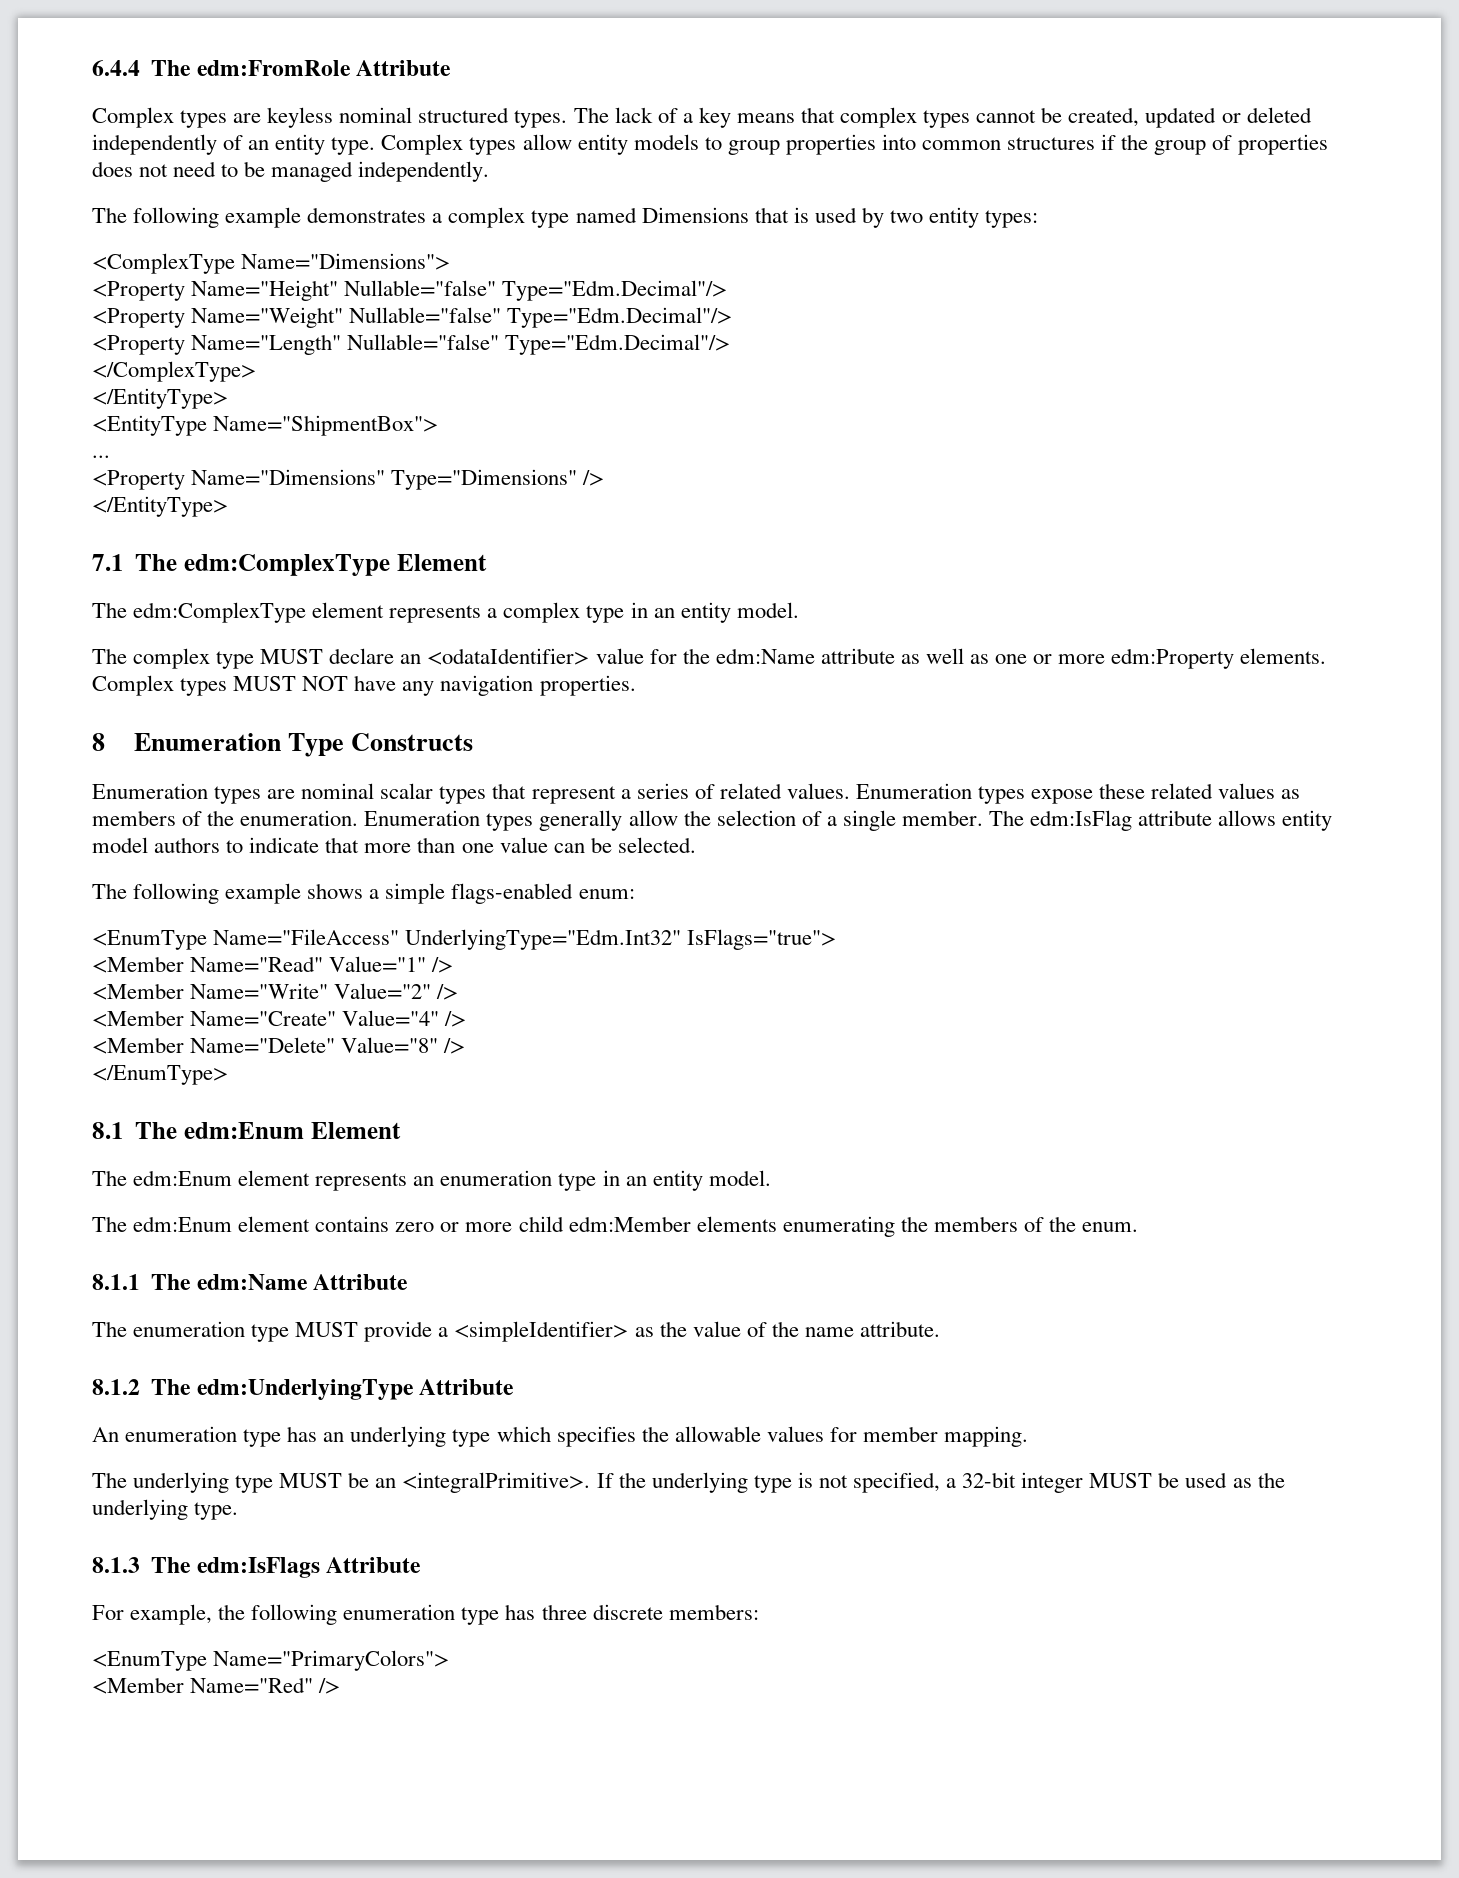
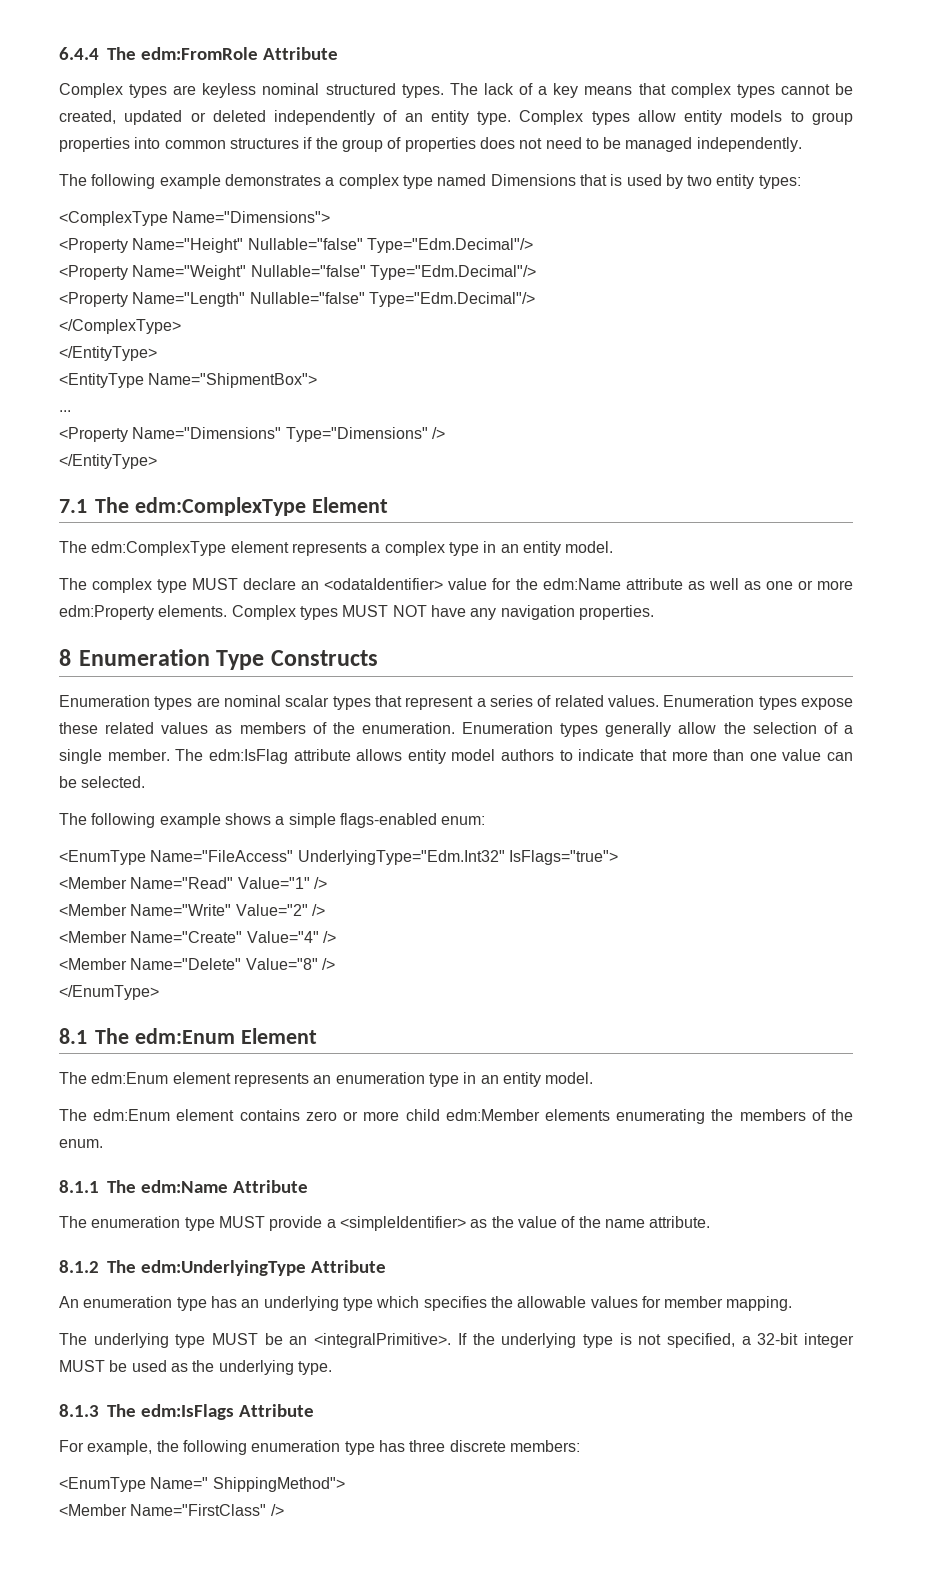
- <EnumType Name="PrimaryColors">
- <Member Name="Red" />
+ <EnumType Name=" ShippingMethod">
+ <Member Name="FirstClass" />

